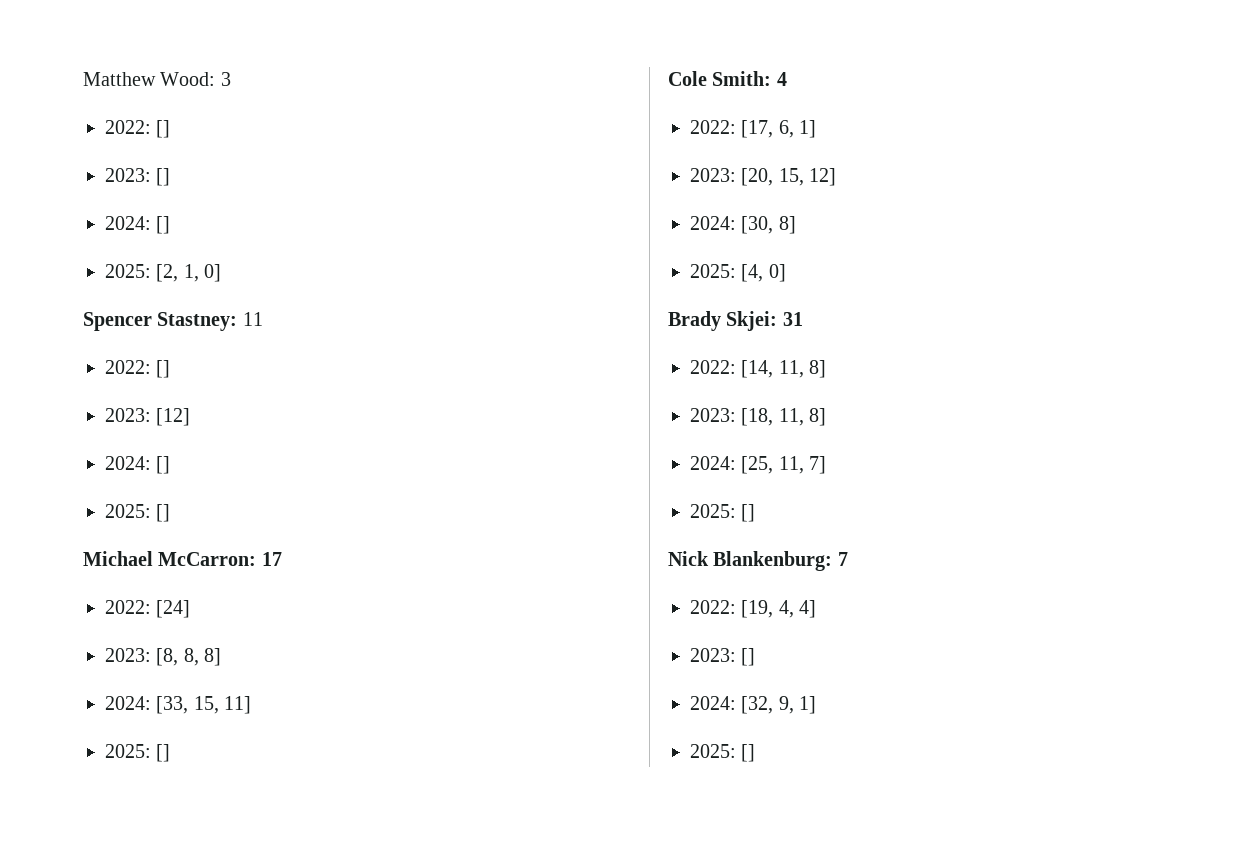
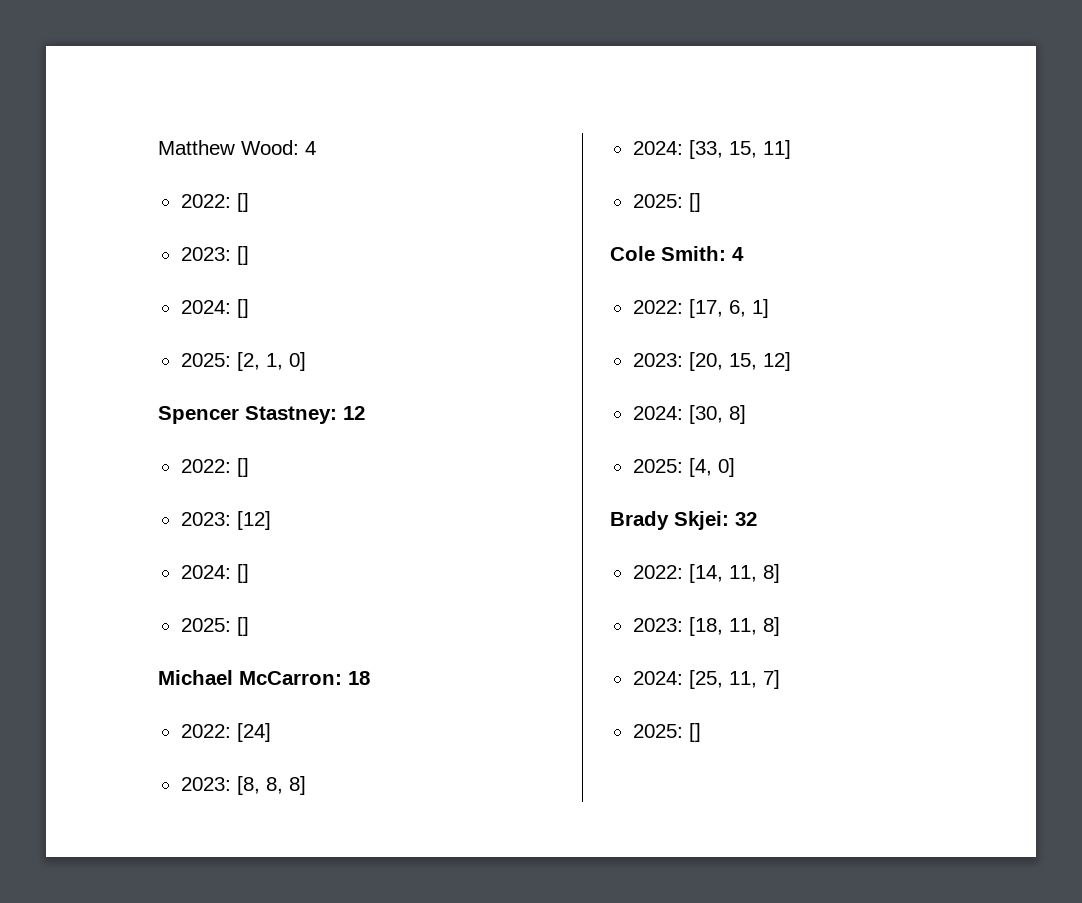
- Matthew Wood: 3
+ Matthew Wood: 4
- Spencer Stastney: 11
+ Spencer Stastney: 12
- Michael McCarron: 17
+ Michael McCarron: 18
- Brady Skjei: 31
+ Brady Skjei: 32
- Nick Blankenburg: 7
- 2022: [19, 4, 4]
- 2023: []
- 2024: [32, 9, 1]
- 2025: []

